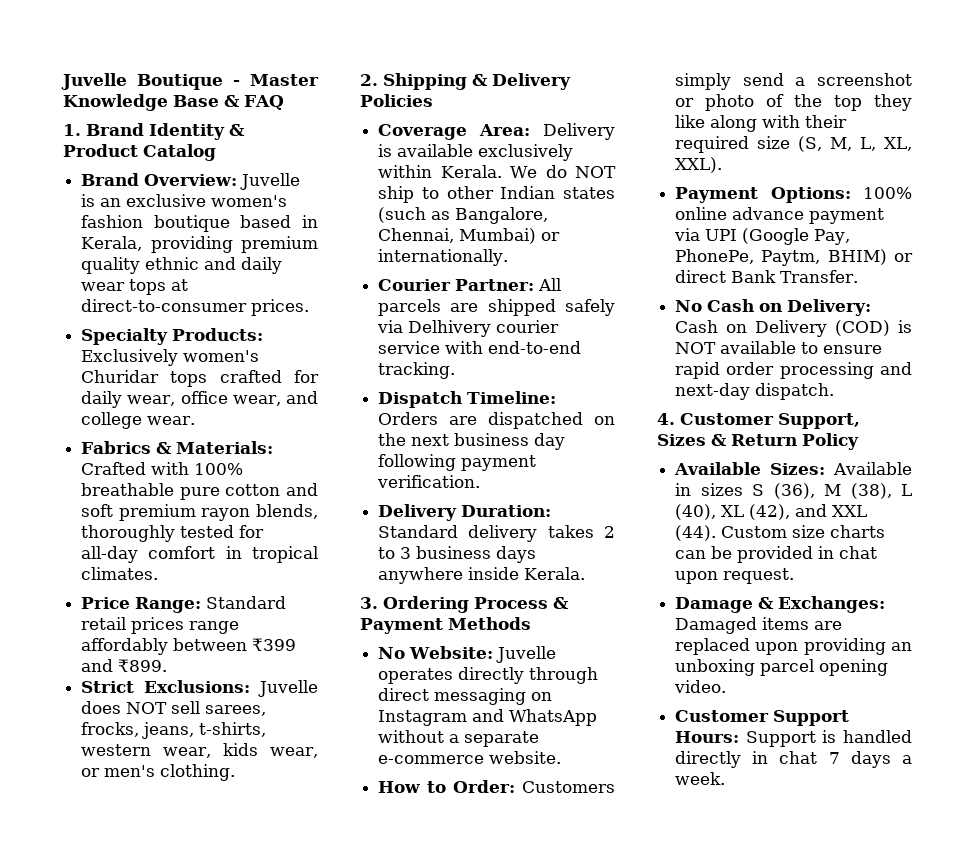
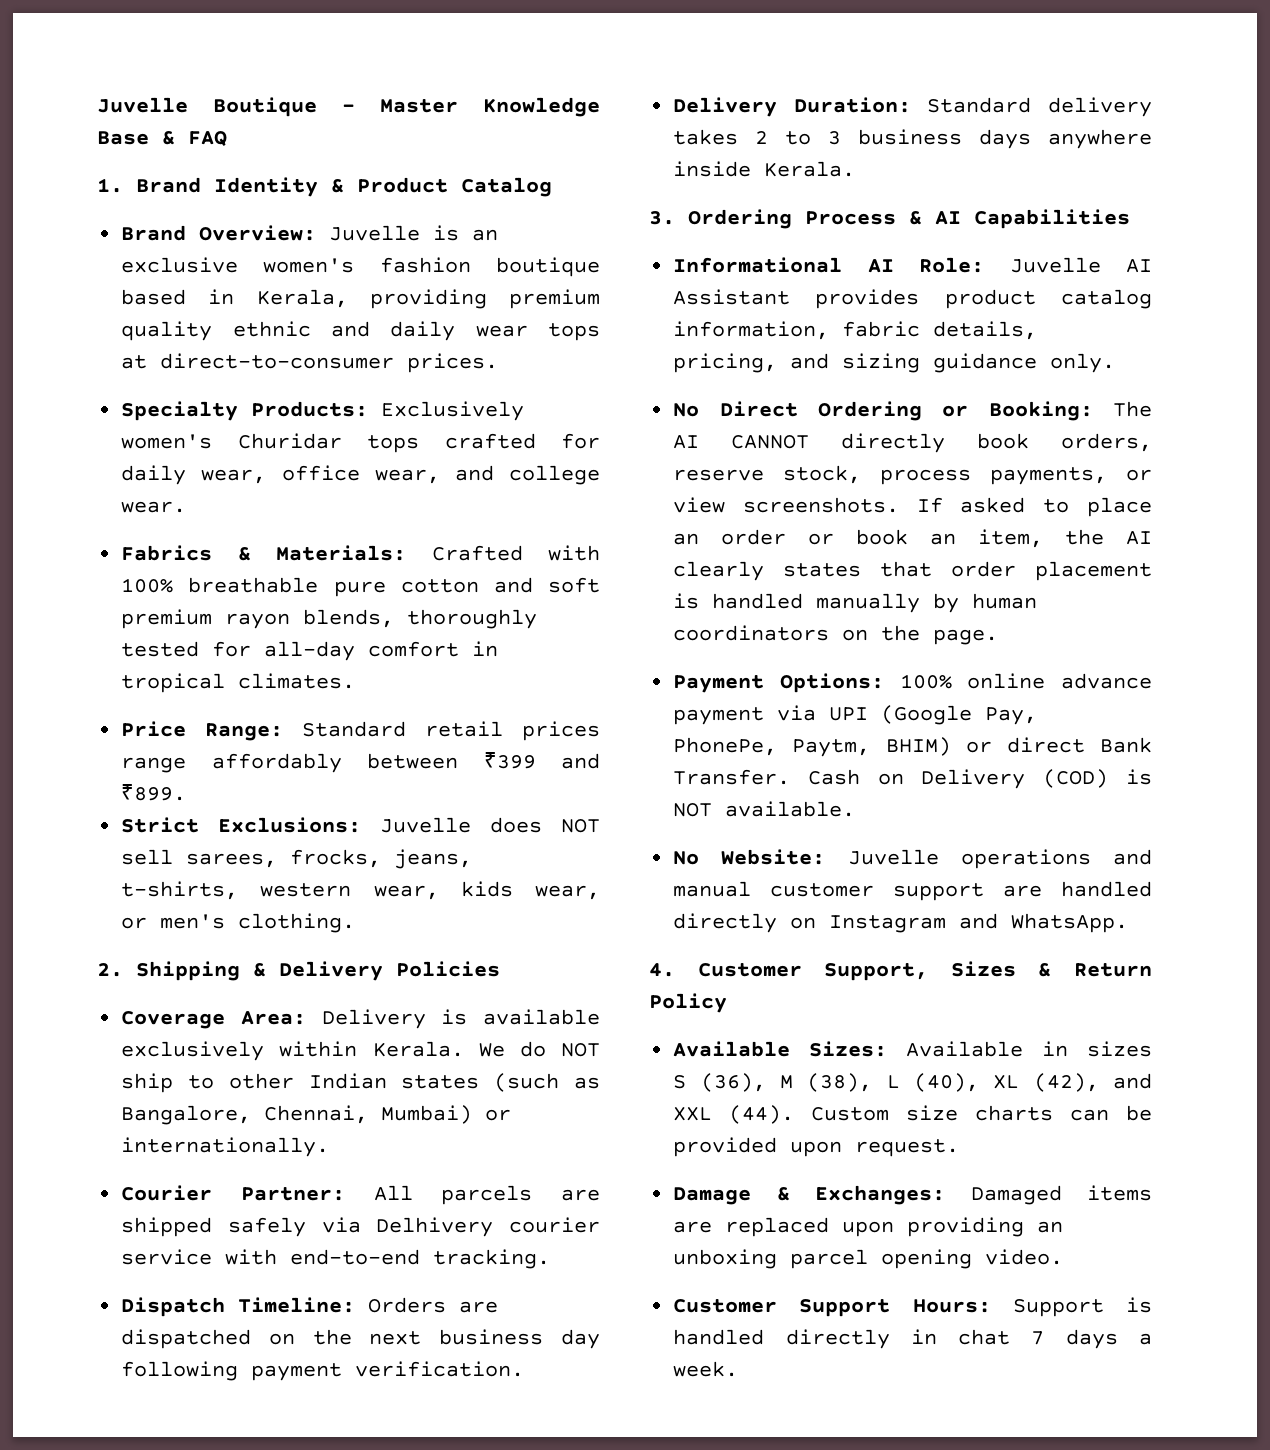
- 3. Ordering Process & Payment Methods
- No Website: Juvelle operates directly through direct messaging on Instagram and WhatsApp without a separate e-commerce website.
- How to Order: Customers simply send a screenshot or photo of the top they like along with their required size (S, M, L, XL, XXL).
+ 3. Ordering Process & AI Capabilities
+ Informational AI Role: Juvelle AI Assistant provides product catalog information, fabric details, pricing, and sizing guidance only.
+ No Direct Ordering or Booking: The AI CANNOT directly book orders, reserve stock, process payments, or view screenshots. If asked to place an order or book an item, the AI clearly states that order placement is handled manually by human coordinators on the page.
- Payment Options: 100% online advance payment via UPI (Google Pay, PhonePe, Paytm, BHIM) or direct Bank Transfer.
- No Cash on Delivery: Cash on Delivery (COD) is NOT available to ensure rapid order processing and next-day dispatch.
+ Payment Options: 100% online advance payment via UPI (Google Pay, PhonePe, Paytm, BHIM) or direct Bank Transfer. Cash on Delivery (COD) is NOT available.
+ No Website: Juvelle operations and manual customer support are handled directly on Instagram and WhatsApp.
- Custom size charts can be provided in chat upon request.
+ Custom size charts can be provided upon request.

